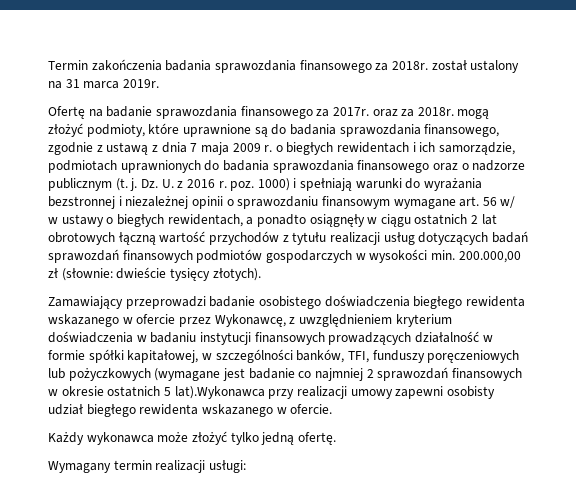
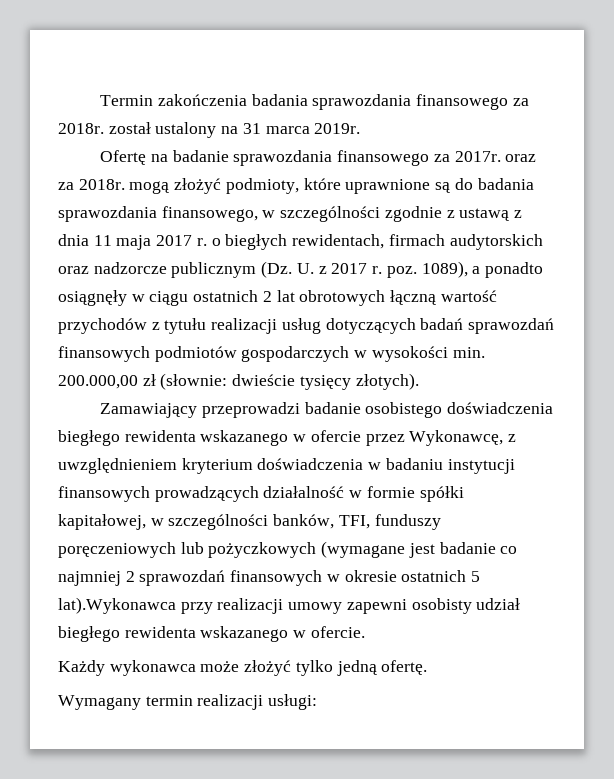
- Ofertę na badanie sprawozdania finansowego za 2017r. oraz za 2018r. mogą złożyć podmioty, które uprawnione są do badania sprawozdania finansowego, zgodnie z ustawą z dnia 7 maja 2009 r. o biegłych rewidentach i ich samorządzie, podmiotach uprawnionych do badania sprawozdania finansowego oraz o nadzorze publicznym (t. j. Dz. U. z 2016 r. poz. 1000) i spełniają warunki do wyrażania bezstronnej i niezależnej opinii o sprawozdaniu finansowym wymagane art. 56 w/ w ustawy o biegłych rewidentach, a ponadto osiągnęły w ciągu ostatnich 2 lat obrotowych łączną wartość przychodów z tytułu realizacji usług dotyczących badań sprawozdań finansowych podmiotów gospodarczych w wysokości min. 200.000,00 zł (słownie: dwieście tysięcy złotych).
+ Ofertę na badanie sprawozdania finansowego za 2017r. oraz za 2018r. mogą złożyć podmioty, które uprawnione są do badania sprawozdania finansowego, w szczególności zgodnie z ustawą z dnia 11 maja 2017 r. o biegłych rewidentach, firmach audytorskich oraz nadzorcze publicznym (Dz. U. z 2017 r. poz. 1089), a ponadto osiągnęły w ciągu ostatnich 2 lat obrotowych łączną wartość przychodów z tytułu realizacji usług dotyczących badań sprawozdań finansowych podmiotów gospodarczych w wysokości min. 200.000,00 zł (słownie: dwieście tysięcy złotych).

